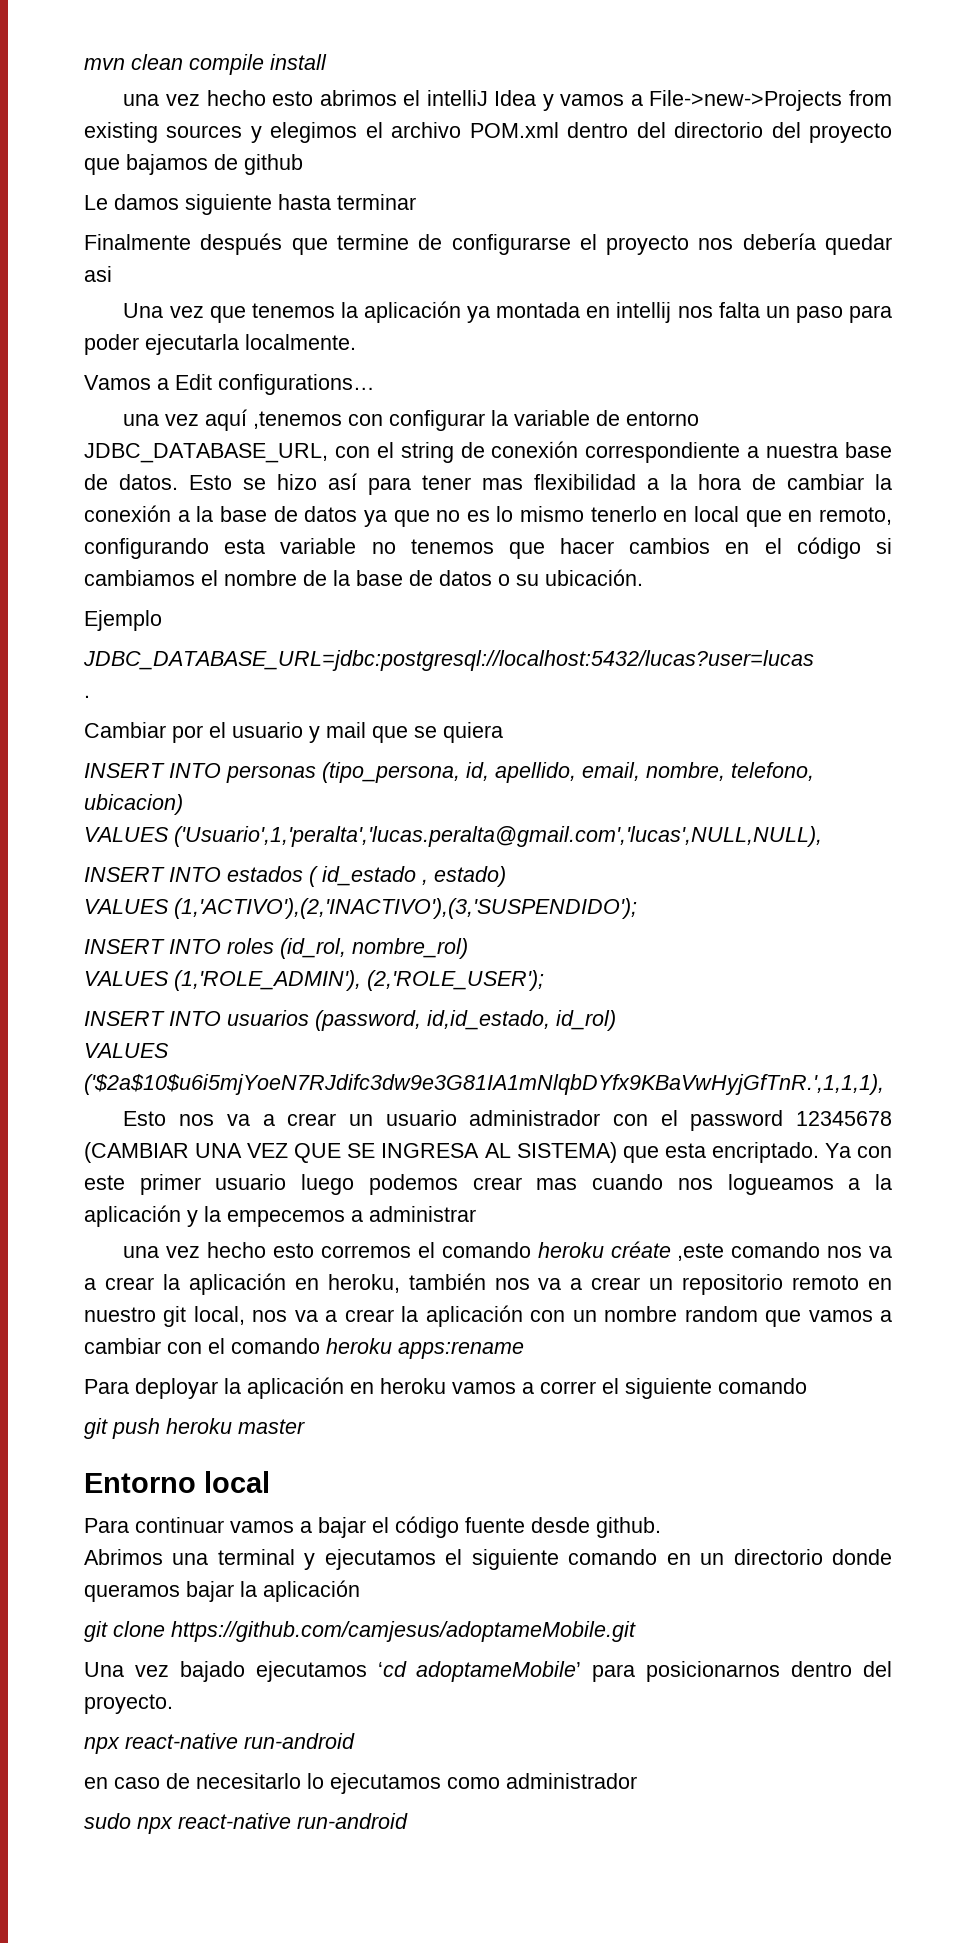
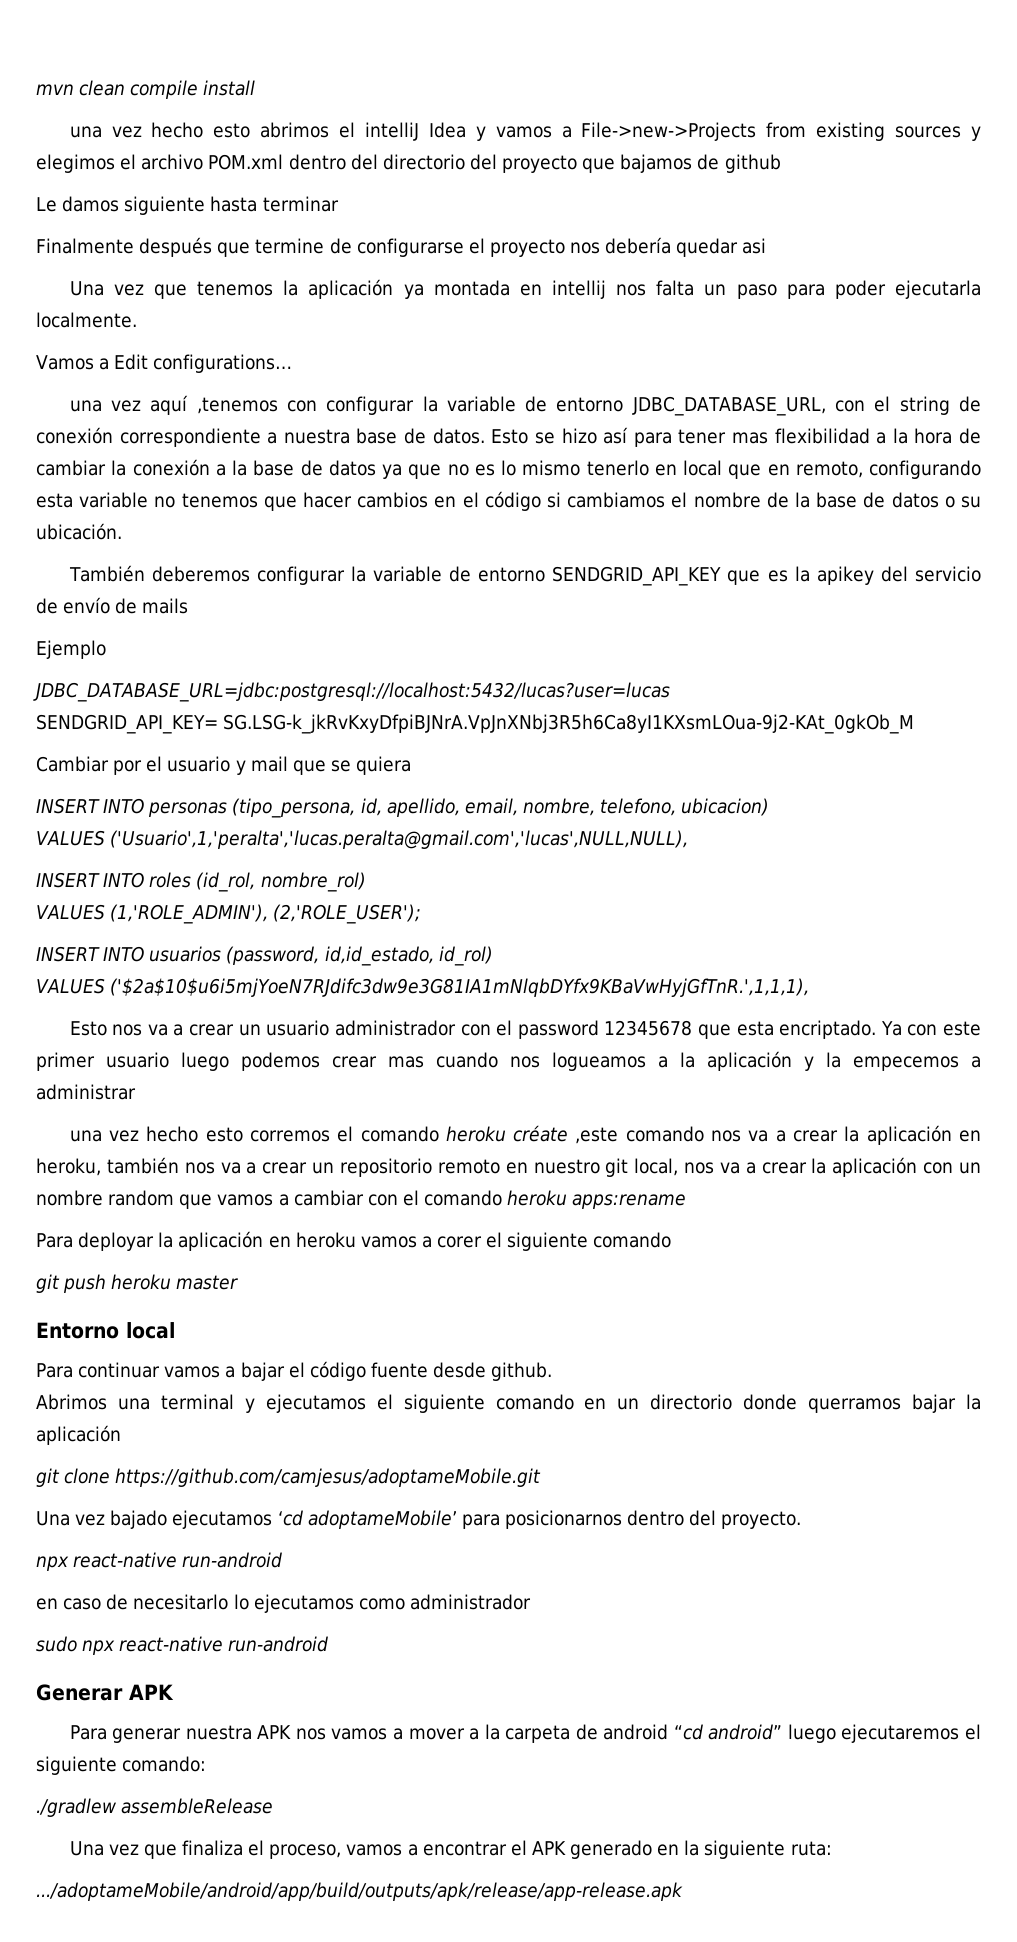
+ También deberemos configurar la variable de entorno SENDGRID_API_KEY que es la apikey del servicio de envío de mails
- .
+ SENDGRID_API_KEY= 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
- INSERT INTO estados ( id_estado , estado)
- VALUES (1,'ACTIVO'),(2,'INACTIVO'),(3,'SUSPENDIDO');
- Esto nos va a crear un usuario administrador con el password 12345678 (CAMBIAR UNA VEZ QUE SE INGRESA AL SISTEMA) que esta encriptado.
+ Esto nos va a crear un usuario administrador con el password 12345678 que esta encriptado.
- Para deployar la aplicación en heroku vamos a correr el siguiente comando
+ Para deployar la aplicación en heroku vamos a corer el siguiente comando
- Abrimos una terminal y ejecutamos el siguiente comando en un directorio donde queramos bajar la aplicación
+ Abrimos una terminal y ejecutamos el siguiente comando en un directorio donde querramos bajar la aplicación
+ Generar APK
+ Para generar nuestra APK nos vamos a mover a la carpeta de android “cd android” luego ejecutaremos el siguiente comando:
+ ./gradlew assembleRelease
+ Una vez que finaliza el proceso, vamos a encontrar el APK generado en la siguiente ruta:
+ .../adoptameMobile/android/app/build/outputs/apk/release/app-release.apk

